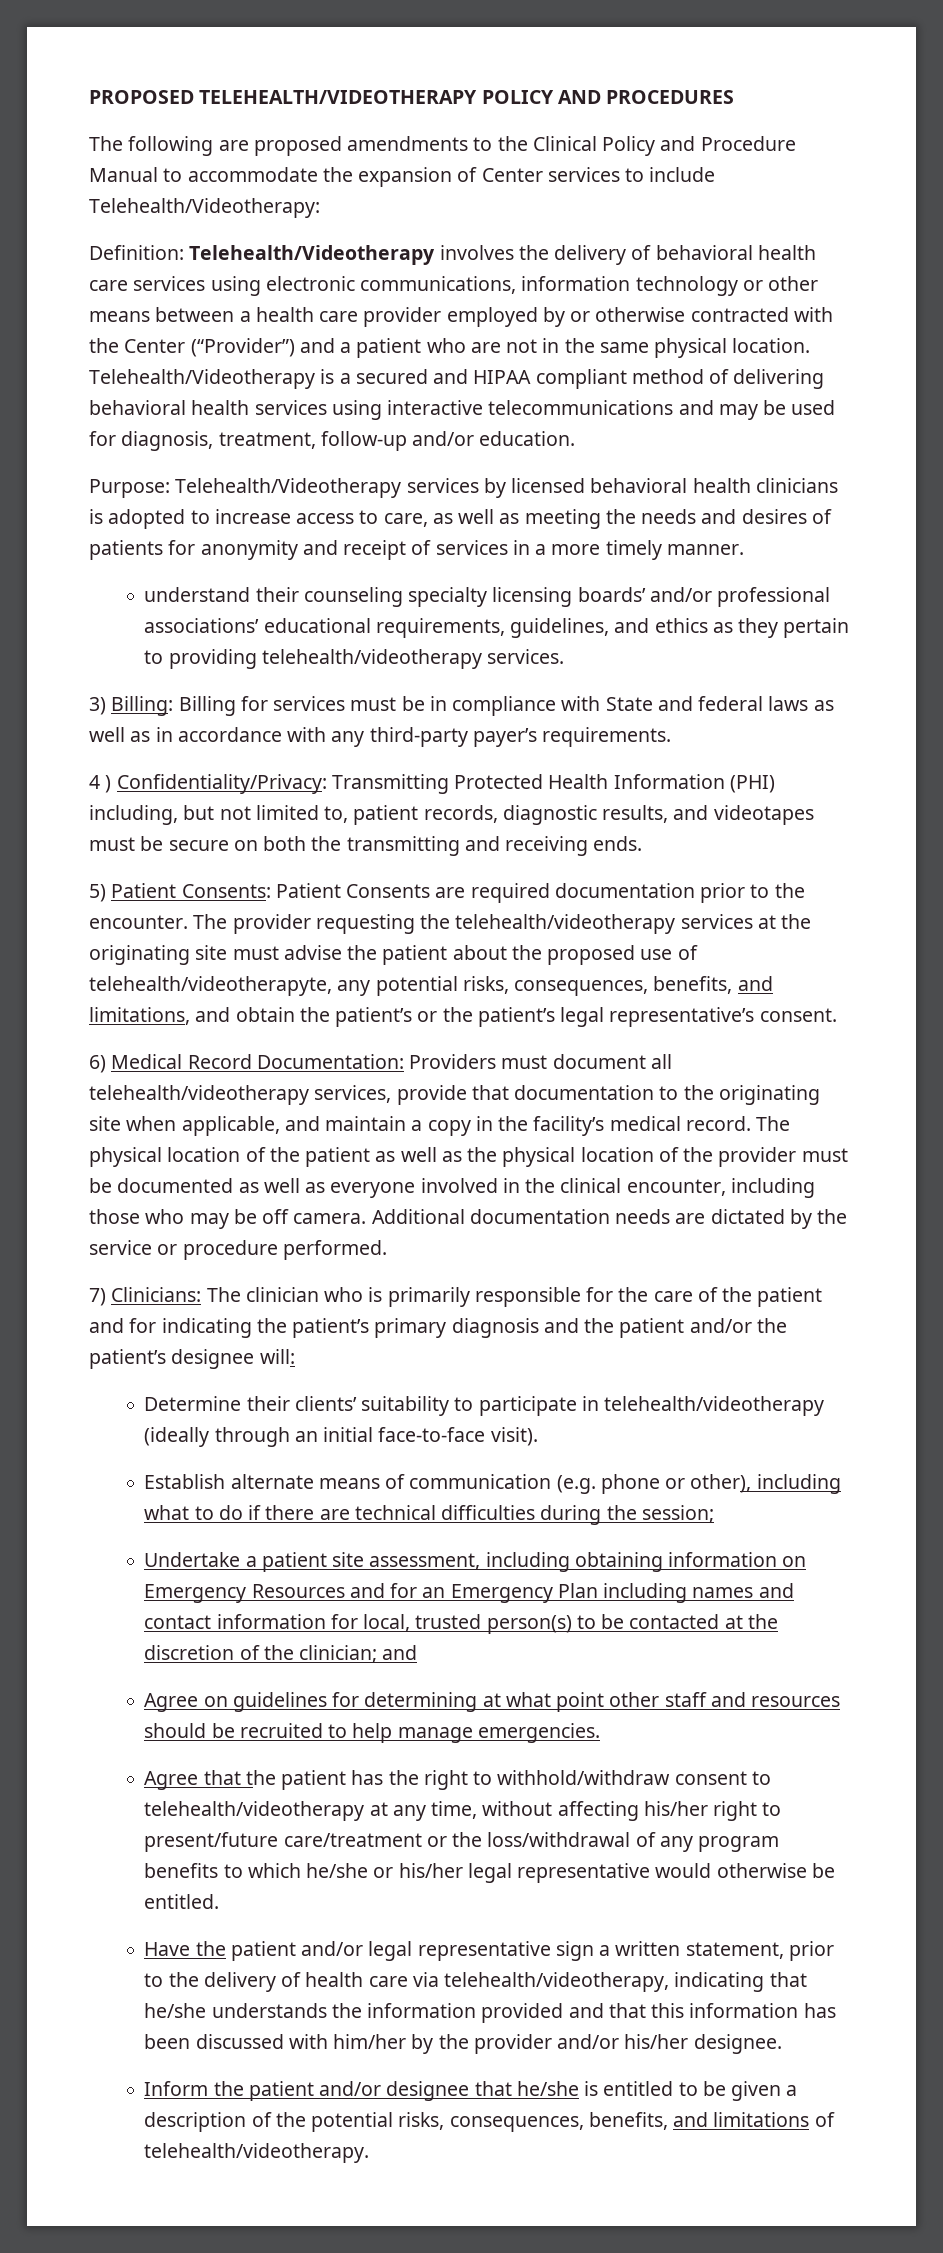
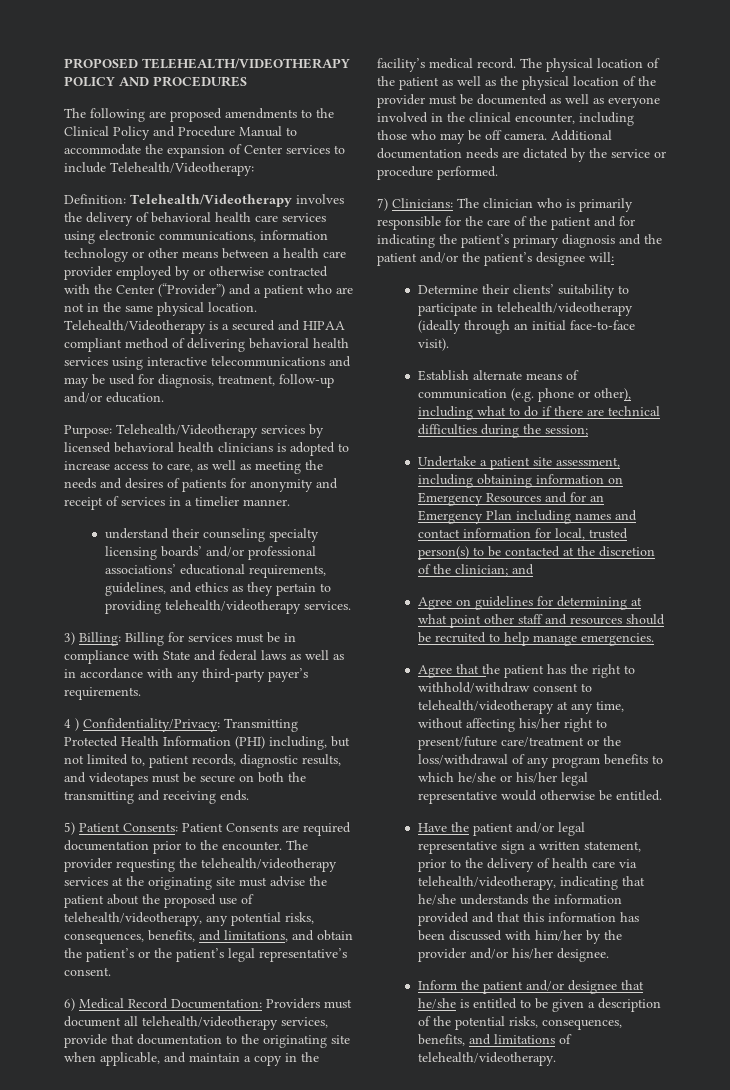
- Purpose: Telehealth/Videotherapy services by licensed behavioral health clinicians is adopted to increase access to care, as well as meeting the needs and desires of patients for anonymity and receipt of services in a more timely manner.
+ Purpose: Telehealth/Videotherapy services by licensed behavioral health clinicians is adopted to increase access to care, as well as meeting the needs and desires of patients for anonymity and receipt of services in a timelier manner.
- The provider requesting the telehealth/videotherapy services at the originating site must advise the patient about the proposed use of telehealth/videotherapyte, any potential risks, consequences, benefits, and limitations, and obtain the patient’s or the patient’s legal representative’s consent.
+ The provider requesting the telehealth/videotherapy services at the originating site must advise the patient about the proposed use of telehealth/videotherapy, any potential risks, consequences, benefits, and limitations, and obtain the patient’s or the patient’s legal representative’s consent.

